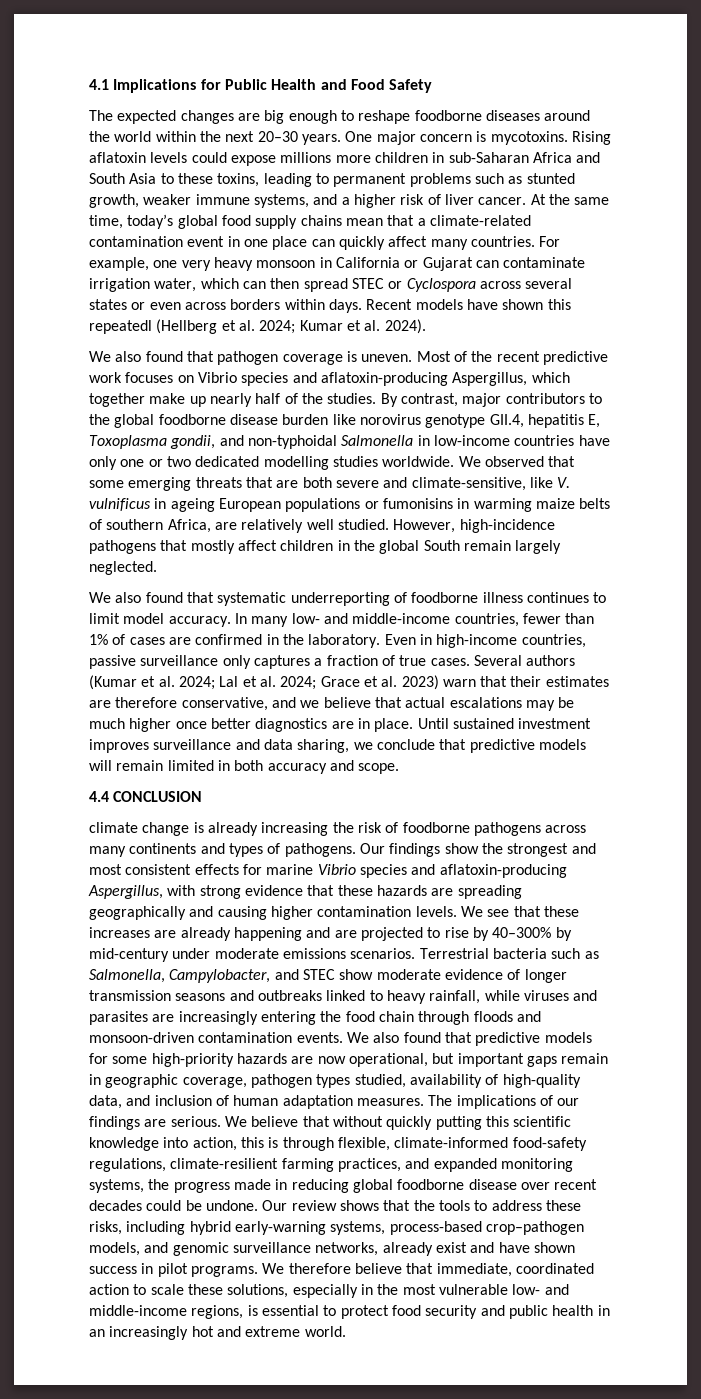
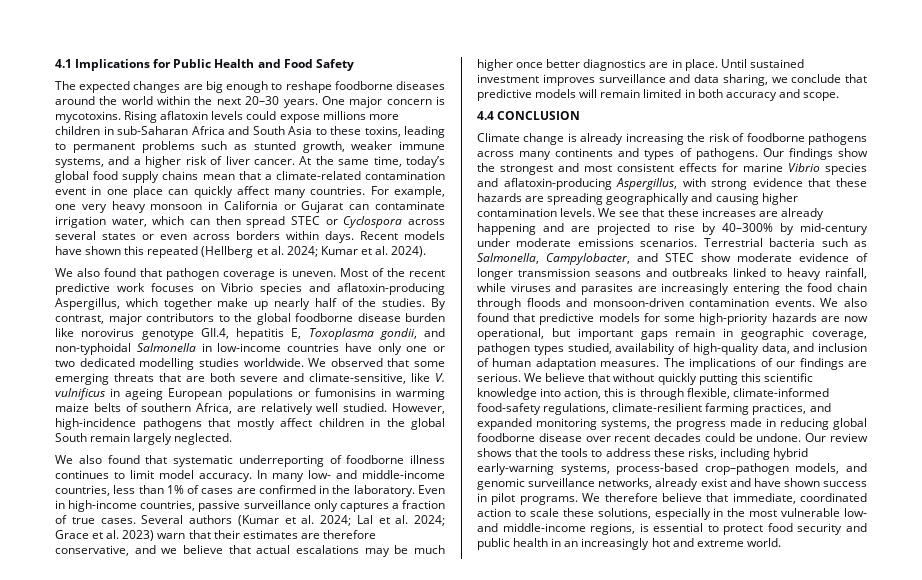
- Recent models have shown this repeatedl (Hellberg et al. 2024; Kumar et al. 2024).
+ Recent models have shown this repeated (Hellberg et al. 2024; Kumar et al. 2024).
- In many low- and middle-income countries, fewer than 1% of cases are confirmed in the laboratory.
+ In many low- and middle-income countries, less than 1% of cases are confirmed in the laboratory.
- climate change is already increasing the risk of foodborne pathogens across many continents and types of pathogens.
+ Climate change is already increasing the risk of foodborne pathogens across many continents and types of pathogens.

